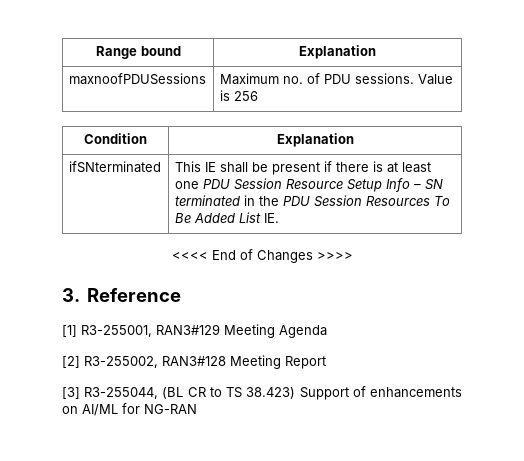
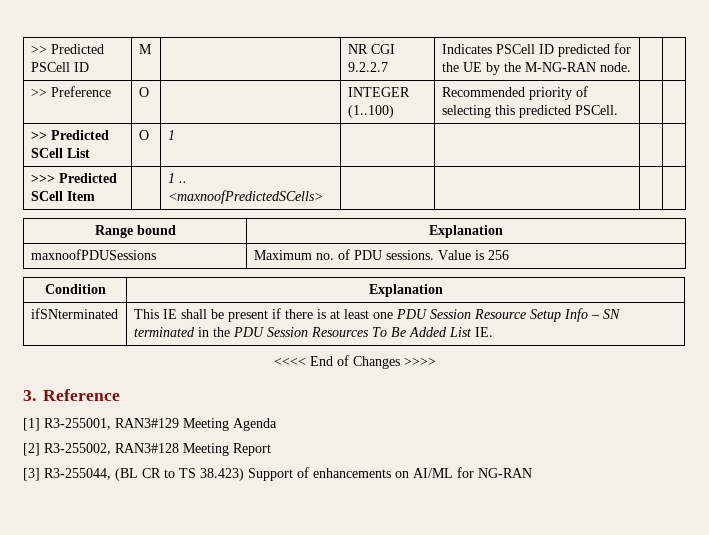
+ >> Predicted PSCell ID | M | | NR CGI 9.2.2.7 | Indicates PSCell ID predicted for the UE by the M-NG-RAN node. | |
+ >> Preference | O | | INTEGER (1..100) | Recommended priority of selecting this predicted PSCell. | |
+ >> Predicted SCell List | O | 1 | | | |
+ >>> Predicted SCell Item | | 1 .. <maxnoofPredictedSCells> | | | |

